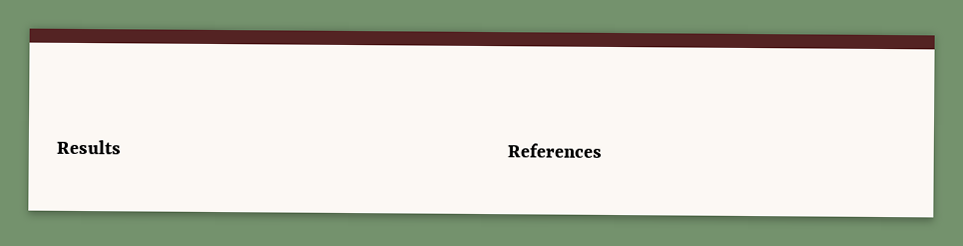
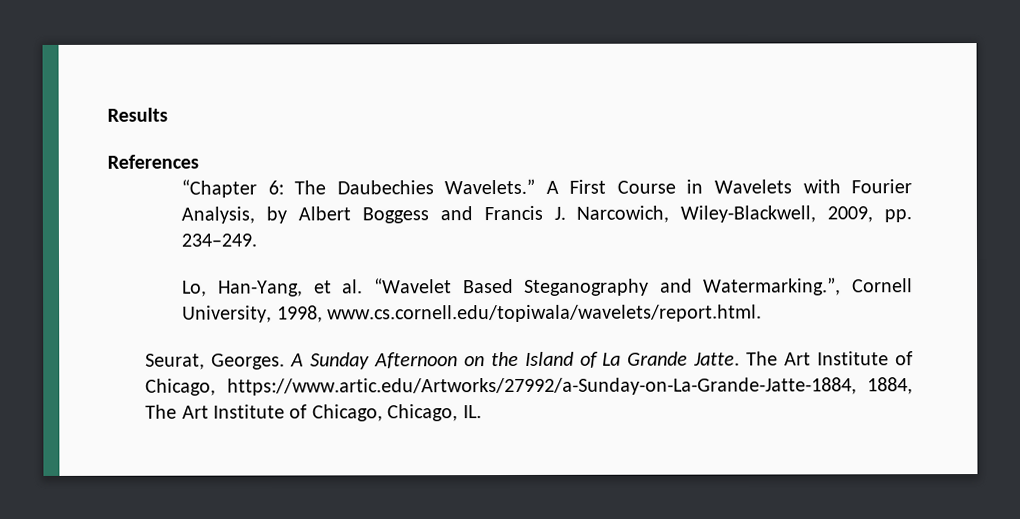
+ “Chapter 6: The Daubechies Wavelets.” A First Course in Wavelets with Fourier Analysis, by Albert Boggess and Francis J. Narcowich, Wiley-Blackwell, 2009, pp. 234–249.
+ Lo, Han-Yang, et al. “Wavelet Based Steganography and Watermarking.”, Cornell University, 1998, www.cs.cornell.edu/topiwala/wavelets/report.html.
+ Seurat, Georges. A Sunday Afternoon on the Island of La Grande Jatte. The Art Institute of Chicago, https://www.artic.edu/Artworks/27992/a-Sunday-on-La-Grande-Jatte-1884, 1884, The Art Institute of Chicago, Chicago, IL.

